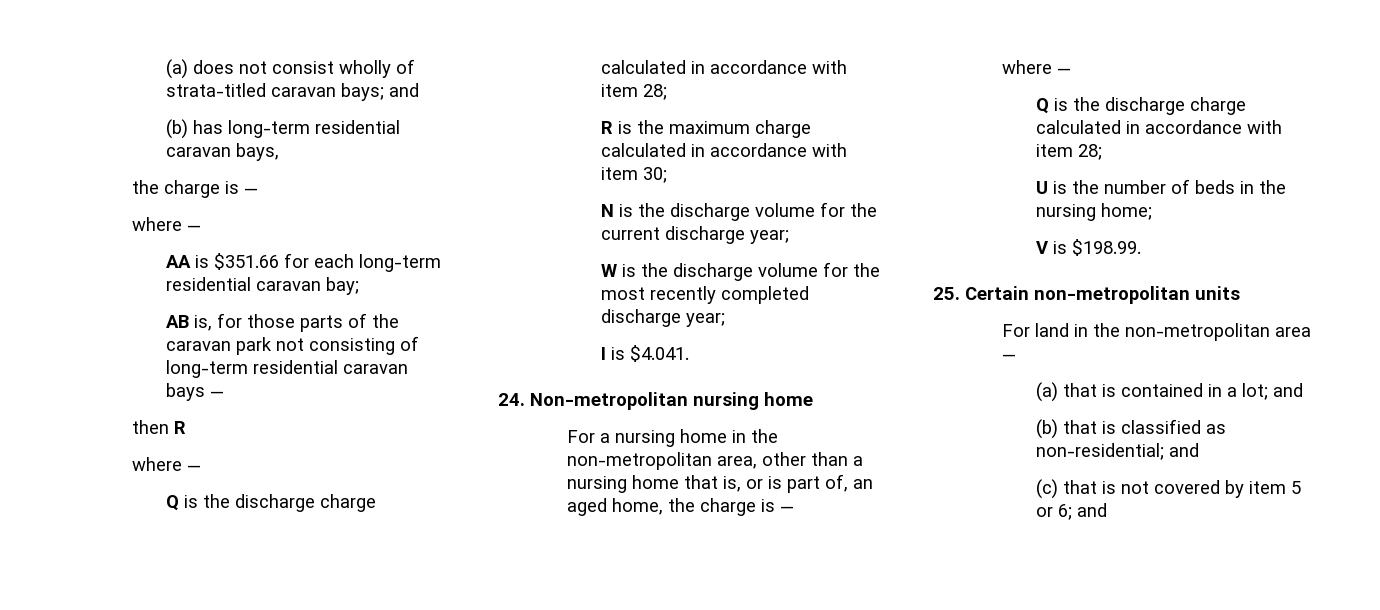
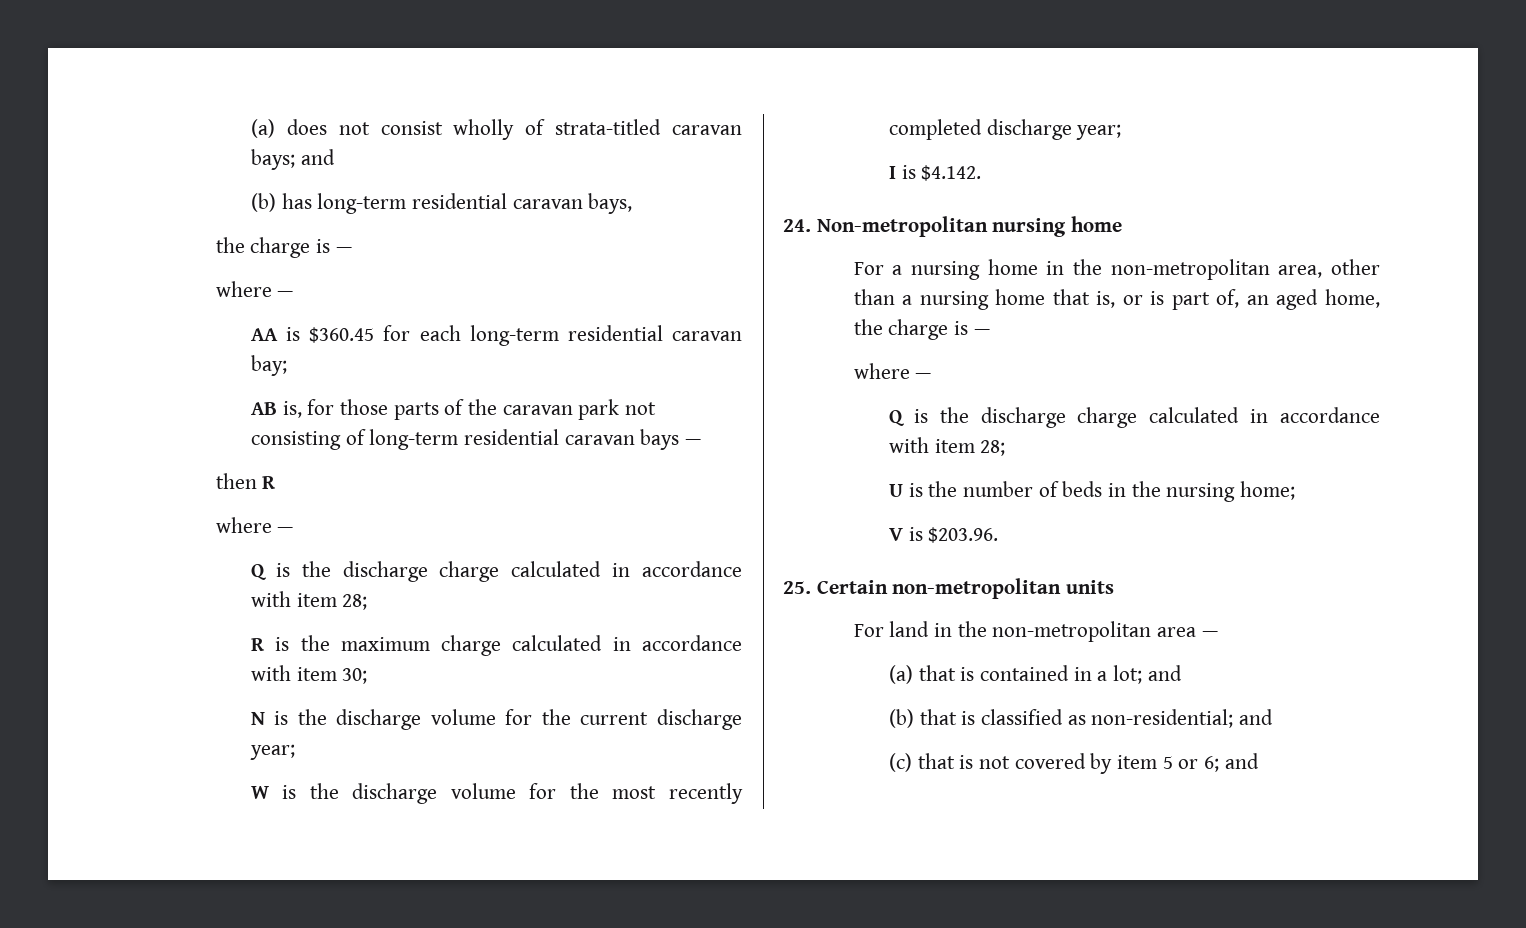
- AA is $351.66 for each long-term residential caravan bay;
+ AA is $360.45 for each long-term residential caravan bay;
- I is $4.041.
+ I is $4.142.
- V is $198.99.
+ V is $203.96.

